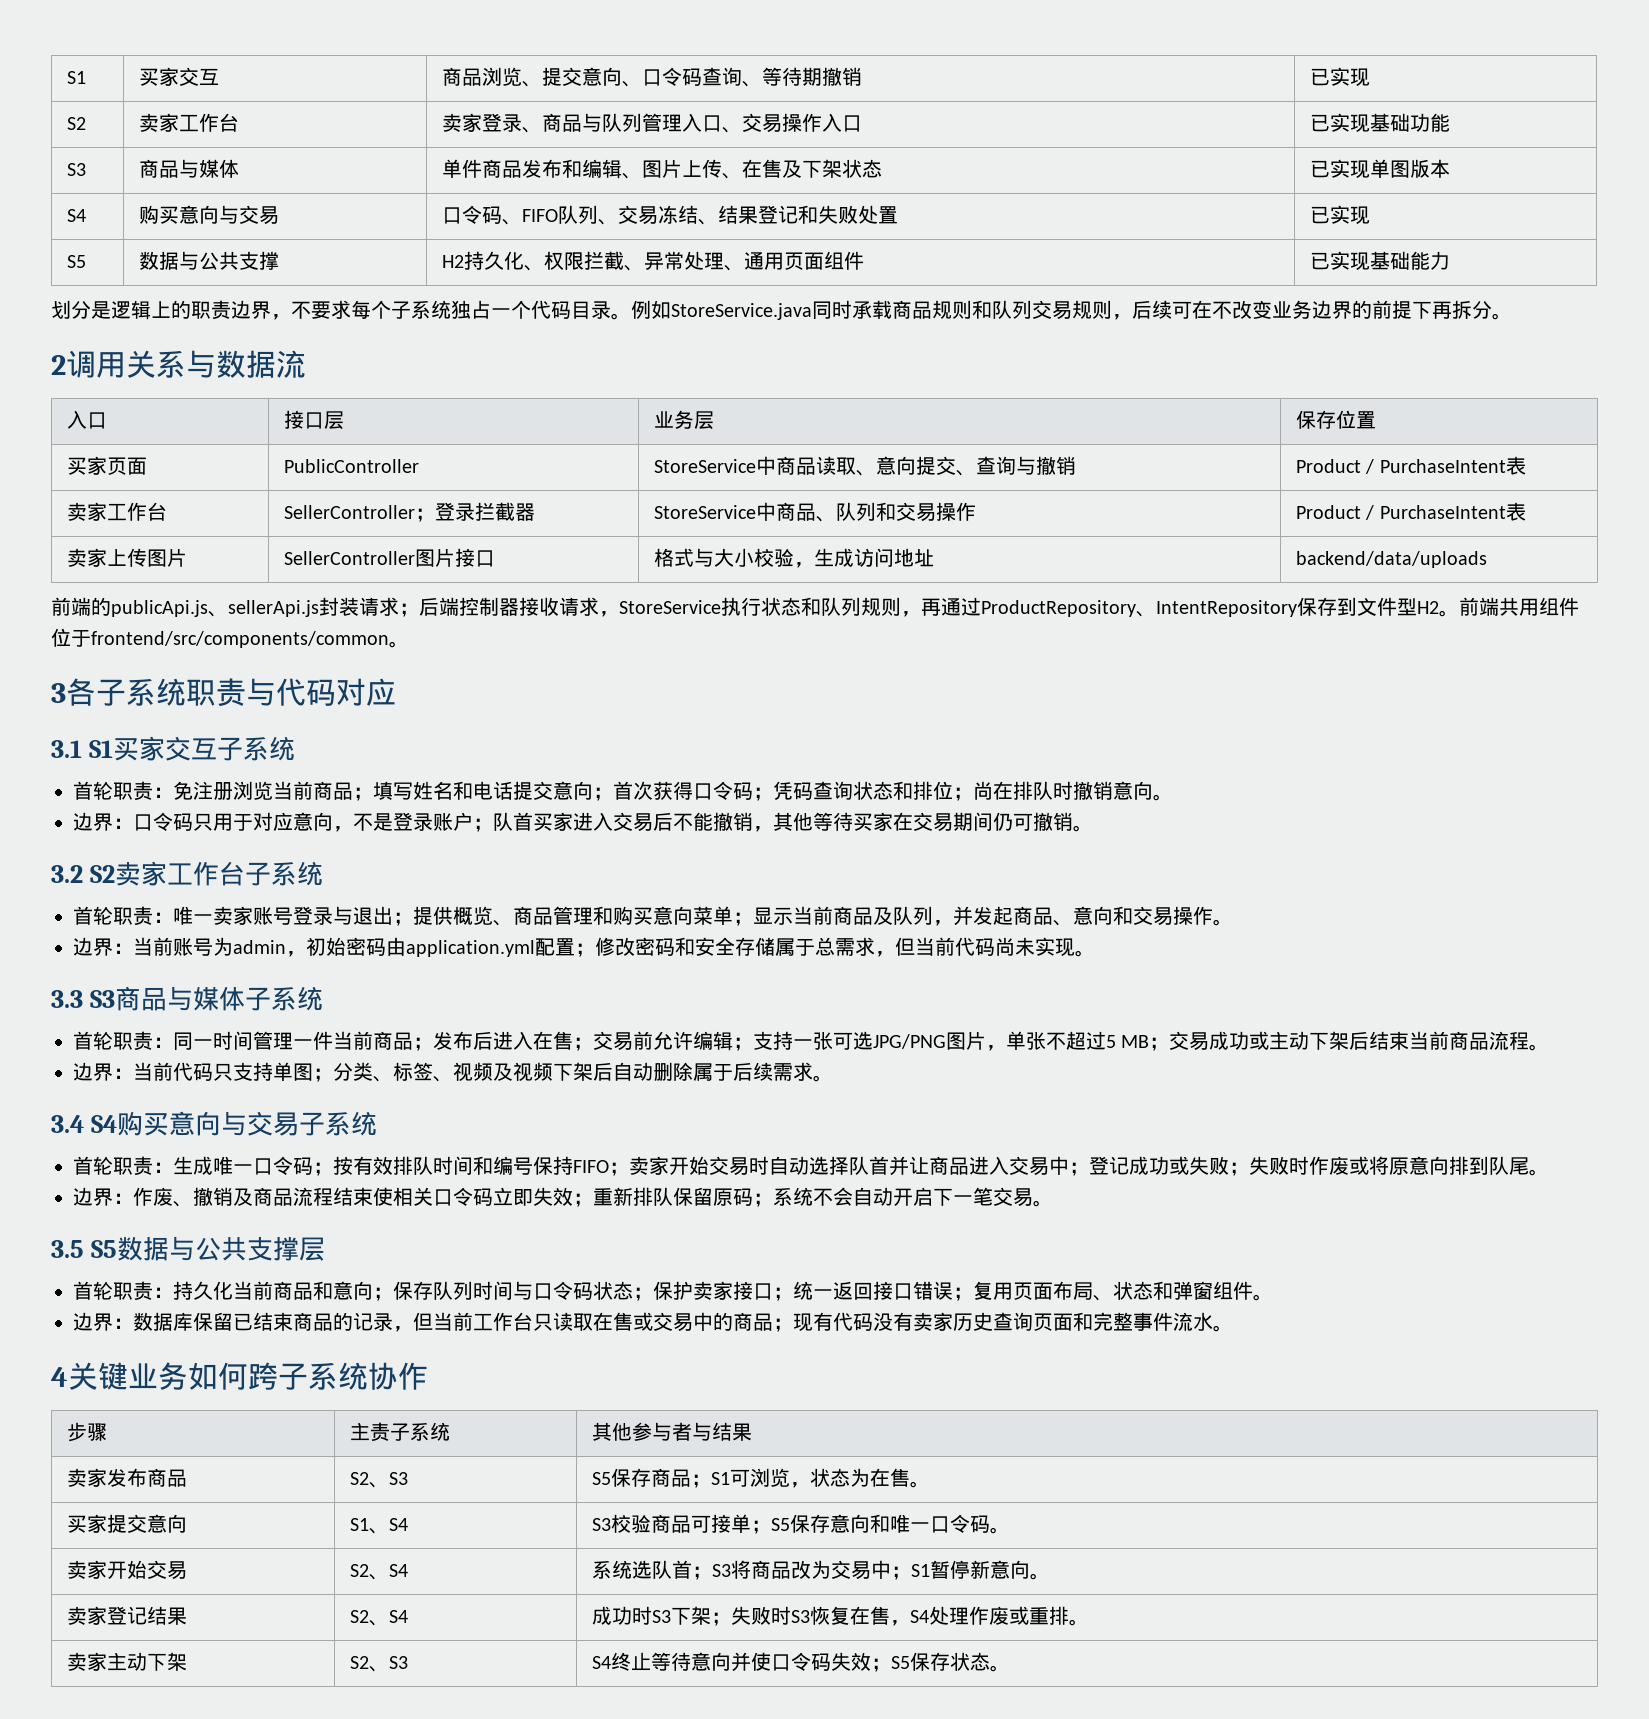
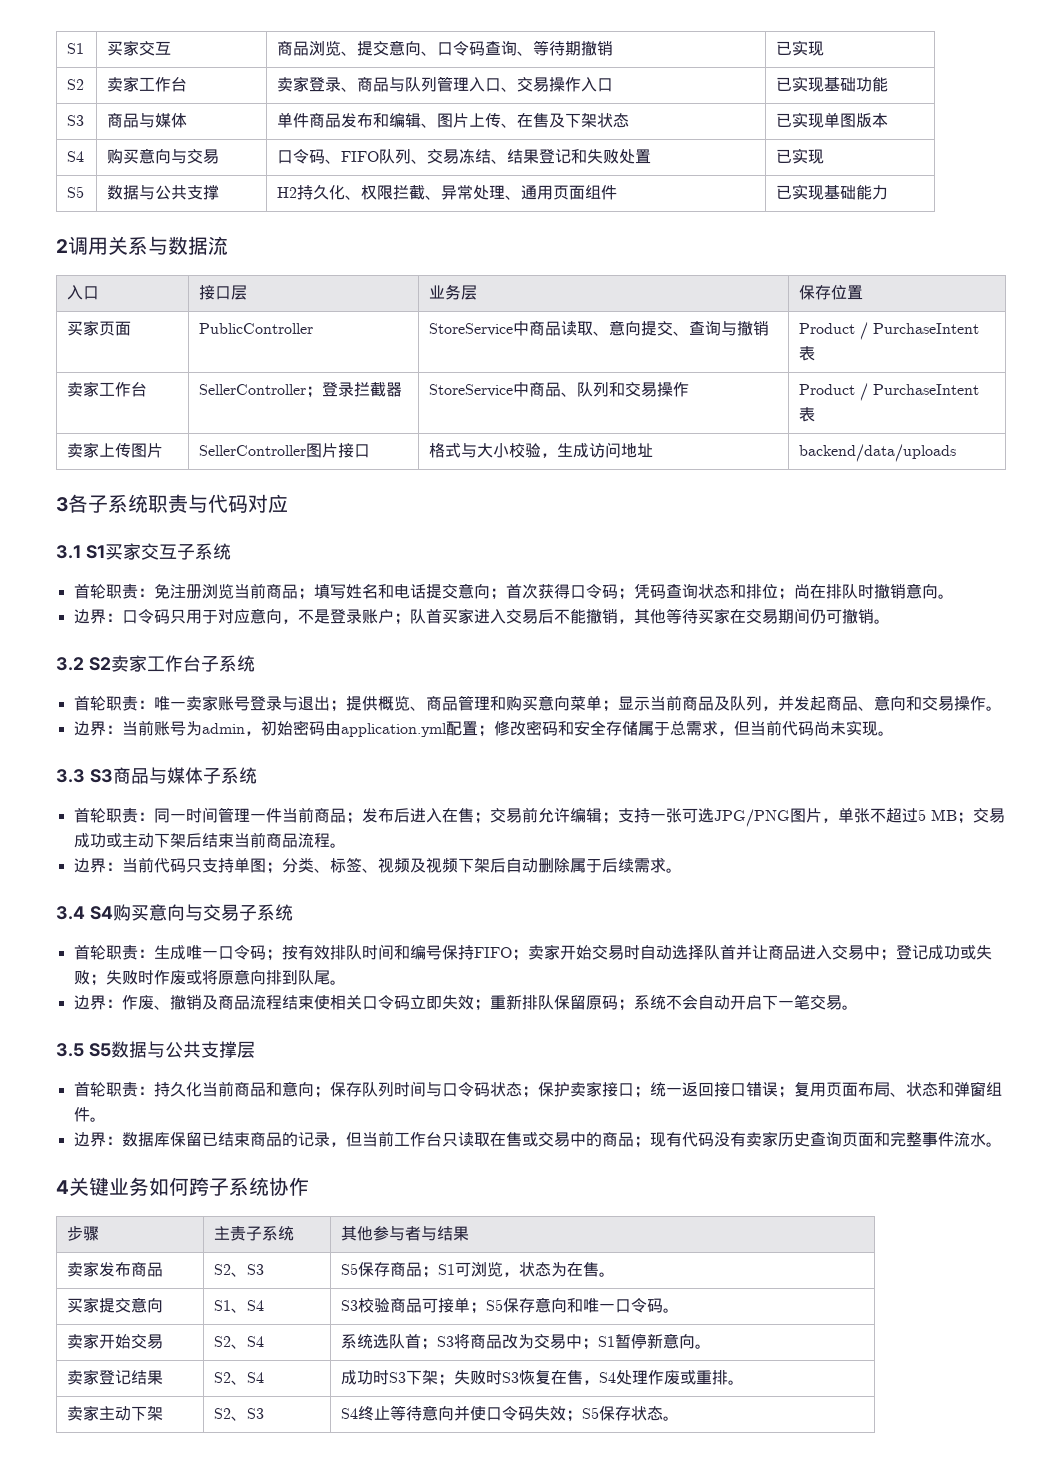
- 划分是逻辑上的职责边界，不要求每个子系统独占一个代码目录。例如StoreService.java同时承载商品规则和队列交易规则，后续可在不改变业务边界的前提下再拆分。
- 前端的publicApi.js、sellerApi.js封装请求；后端控制器接收请求，StoreService执行状态和队列规则，再通过ProductRepository、IntentRepository保存到文件型H2。前端共用组件位于frontend/src/components/common。

